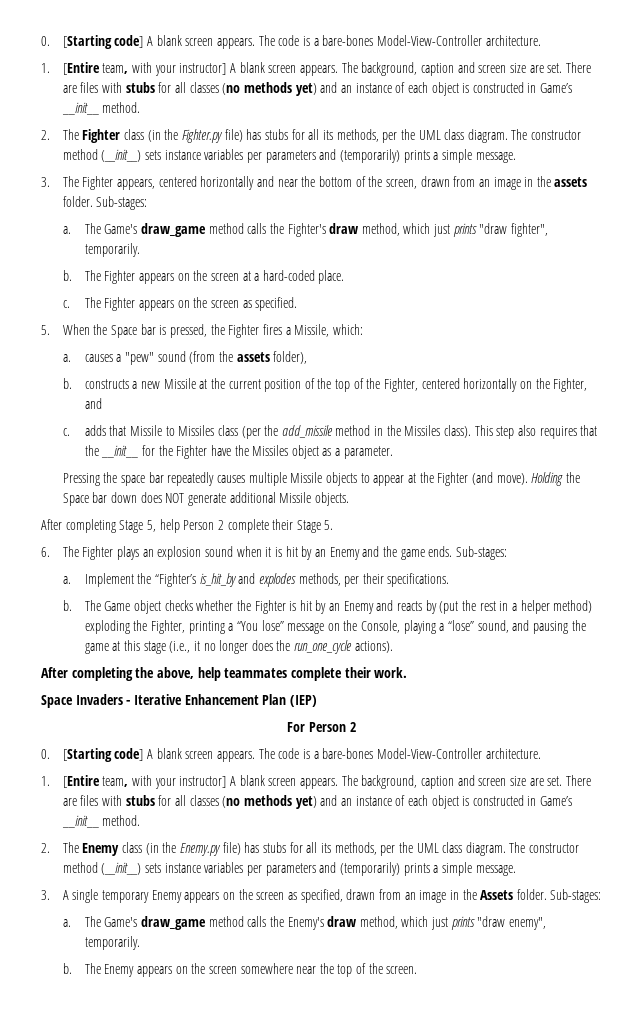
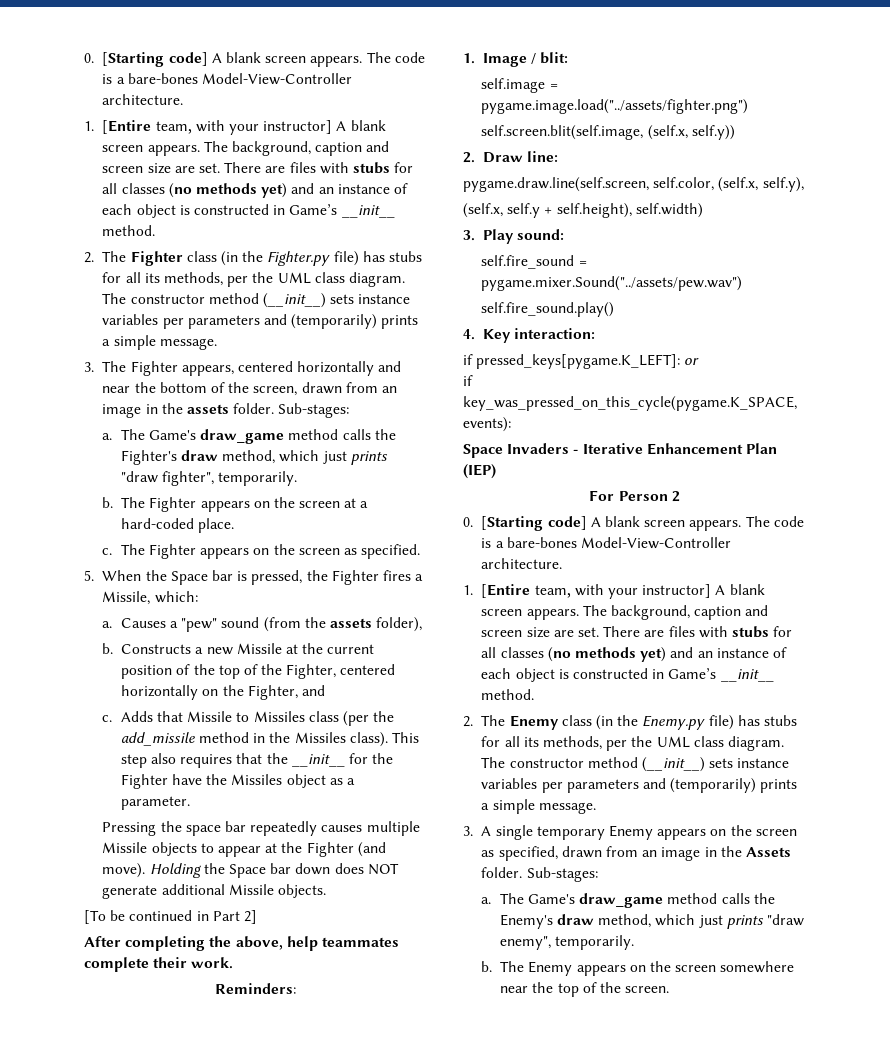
- a. causes a "pew" sound (from the assets folder),
+ a. Causes a "pew" sound (from the assets folder),
- b. constructs a new Missile at the current position of the top of the Fighter, centered horizontally on the Fighter, and
+ b. Constructs a new Missile at the current position of the top of the Fighter, centered horizontally on the Fighter, and
- c. adds that Missile to Missiles class (per the add_missile method in the Missiles class).
+ c. Adds that Missile to Missiles class (per the add_missile method in the Missiles class).
- After completing Stage 5, help Person 2 complete their Stage 5.
- 6. The Fighter plays an explosion sound when it is hit by an Enemy and the game ends. Sub-stages:
- a. Implement the “Fighter’s is_hit_by and explodes methods, per their specifications.
- b. The Game object checks whether the Fighter is hit by an Enemy and reacts by (put the rest in a helper method) exploding the Fighter, printing a “You lose” message on the Console, playing a “lose” sound, and pausing the game at this stage (i.e., it no longer does the run_one_cycle actions).
+ [To be continued in Part 2]
+ Reminders:
+ 1. Image / blit:
+ self.image = pygame.image.load("../assets/fighter.png")
+ self.screen.blit(self.image, (self.x, self.y))
+ 2. Draw line:
+ pygame.draw.line(self.screen, self.color, (self.x, self.y),
+ (self.x, self.y + self.height), self.width)
+ 3. Play sound:
+ self.fire_sound = pygame.mixer.Sound("../assets/pew.wav")
+ self.fire_sound.play()
+ 4. Key interaction:
+ if pressed_keys[pygame.K_LEFT]: or
+ if key_was_pressed_on_this_cycle(pygame.K_SPACE, events):

